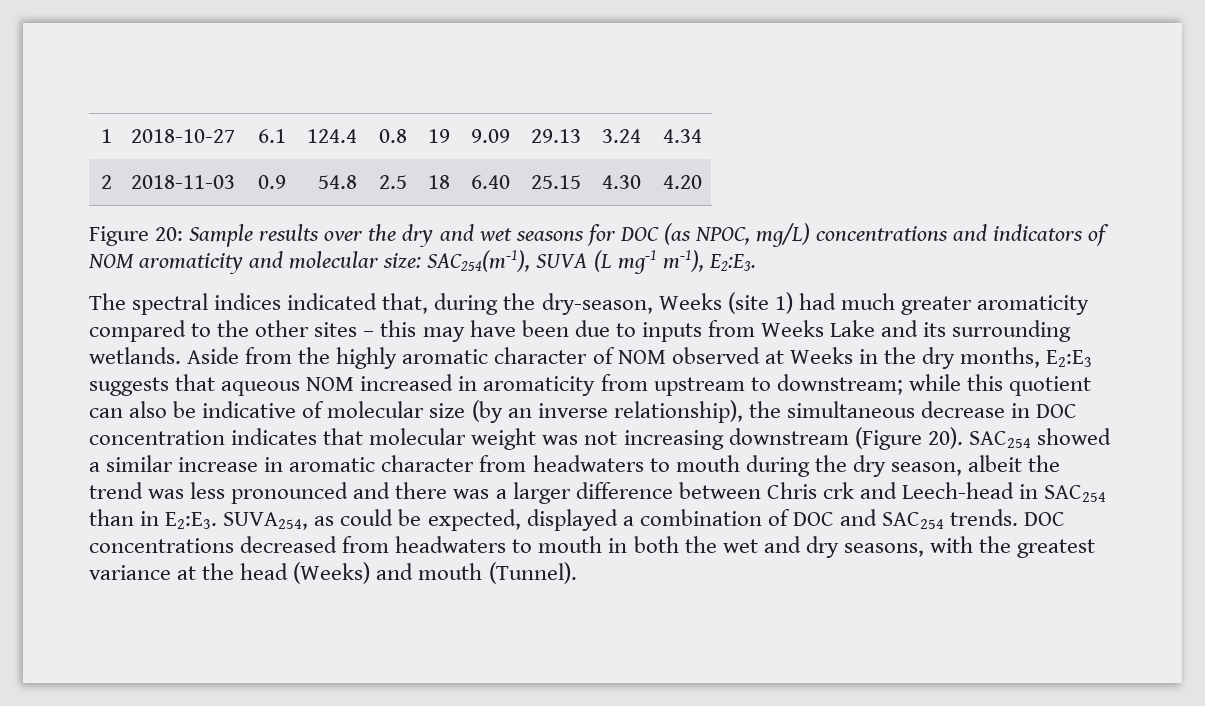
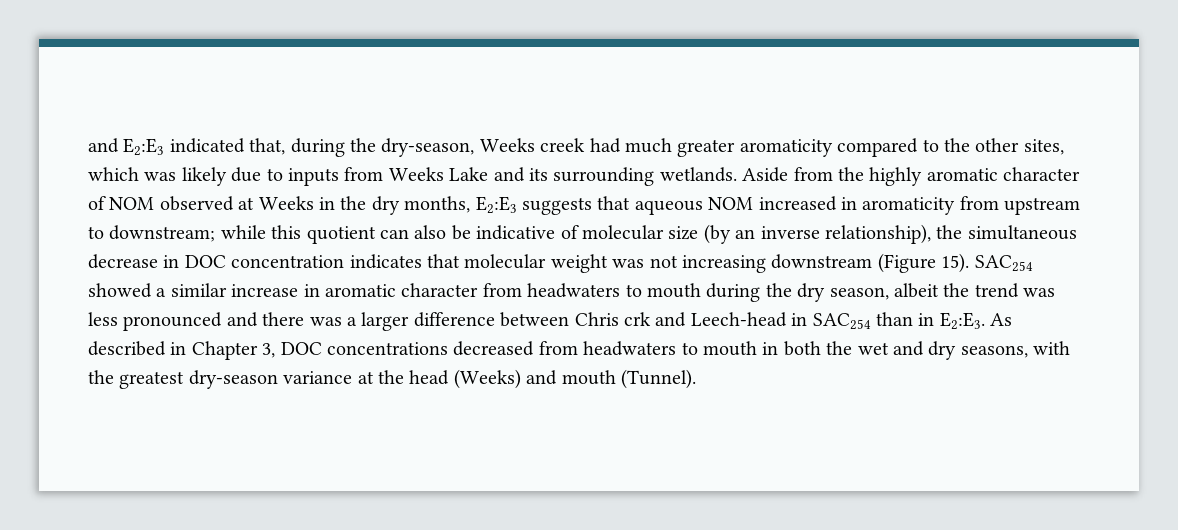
- 1 | 2018-10-27 | 6.1 | 124.4 | 0.8 | 19 | 9.09 | 29.13 | 3.24 | 4.34
- 2 | 2018-11-03 | 0.9 | 54.8 | 2.5 | 18 | 6.40 | 25.15 | 4.30 | 4.20
- Figure 20: Sample results over the dry and wet seasons for DOC (as NPOC, mg/L) concentrations and indicators of NOM aromaticity and molecular size: SAC254(m-1), SUVA (L mg-1 m-1), E2:E3.
- The spectral indices indicated that, during the dry-season, Weeks (site 1) had much greater aromaticity compared to the other sites – this may have been due to inputs from Weeks Lake and its surrounding wetlands.
+ and E2:E3 indicated that, during the dry-season, Weeks creek had much greater aromaticity compared to the other sites, which was likely due to inputs from Weeks Lake and its surrounding wetlands.
- Aside from the highly aromatic character of NOM observed at Weeks in the dry months, E2:E3 suggests that aqueous NOM increased in aromaticity from upstream to downstream; while this quotient can also be indicative of molecular size (by an inverse relationship), the simultaneous decrease in DOC concentration indicates that molecular weight was not increasing downstream (Figure 20).
+ Aside from the highly aromatic character of NOM observed at Weeks in the dry months, E2:E3 suggests that aqueous NOM increased in aromaticity from upstream to downstream; while this quotient can also be indicative of molecular size (by an inverse relationship), the simultaneous decrease in DOC concentration indicates that molecular weight was not increasing downstream (Figure 15).
- SUVA254, as could be expected, displayed a combination of DOC and SAC254 trends. DOC concentrations decreased from headwaters to mouth in both the wet and dry seasons, with the greatest variance at the head (Weeks) and mouth (Tunnel).
+ As described in Chapter 3, DOC concentrations decreased from headwaters to mouth in both the wet and dry seasons, with the greatest dry-season variance at the head (Weeks) and mouth (Tunnel).

